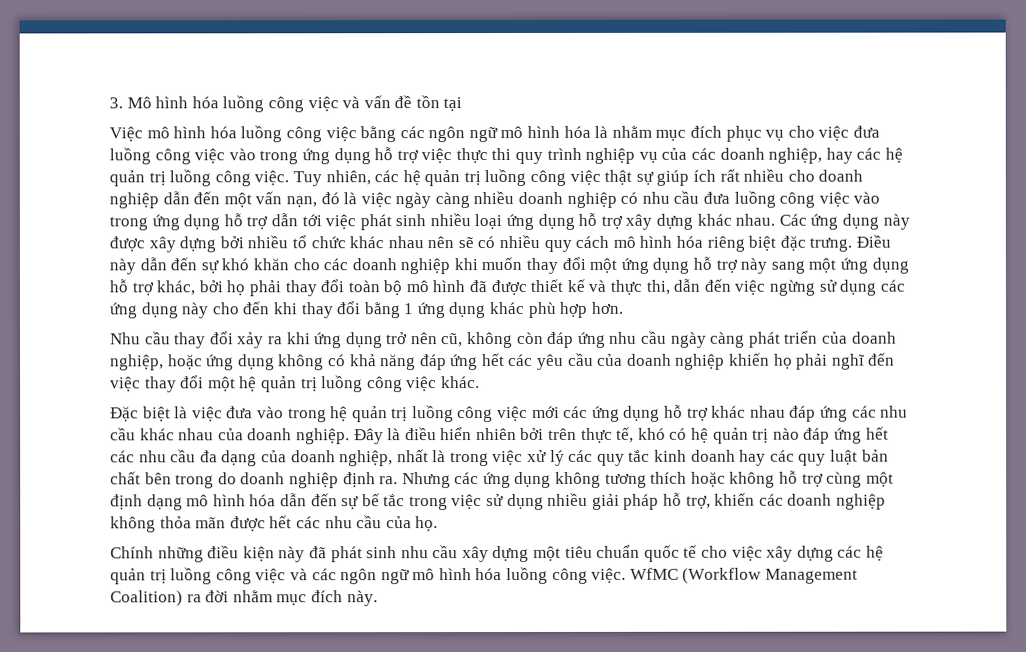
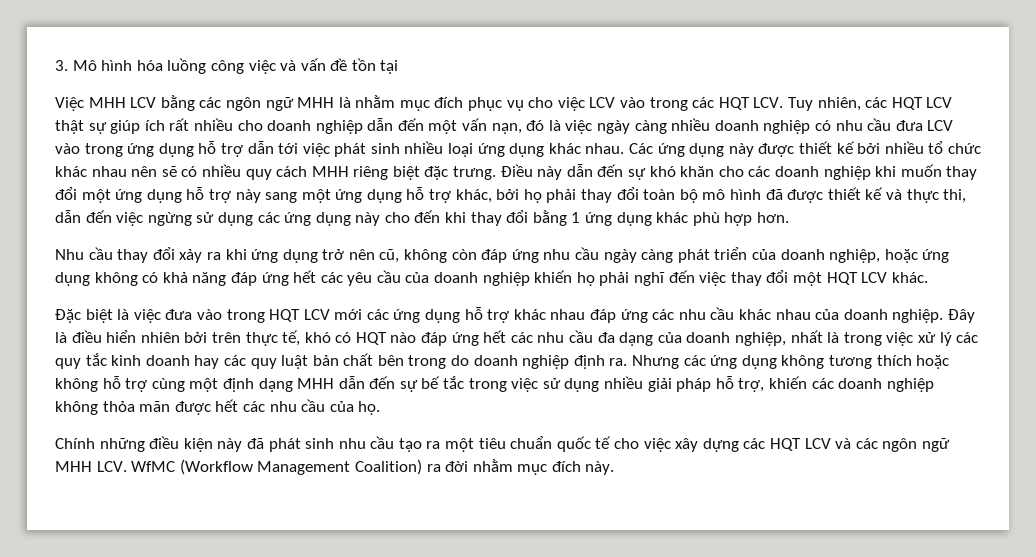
- Việc mô hình hóa luồng công việc bằng các ngôn ngữ mô hình hóa là nhằm mục đích phục vụ cho việc đưa luồng công việc vào trong ứng dụng hỗ trợ việc thực thi quy trình nghiệp vụ của các doanh nghiệp, hay các hệ quản trị luồng công việc. Tuy nhiên, các hệ quản trị luồng công việc thật sự giúp ích rất nhiều cho doanh nghiệp dẫn đến một vấn nạn, đó là việc ngày càng nhiều doanh nghiệp có nhu cầu đưa luồng công việc vào trong ứng dụng hỗ trợ dẫn tới việc phát sinh nhiều loại ứng dụng hỗ trợ xây dựng khác nhau.
+ Việc MHH LCV bằng các ngôn ngữ MHH là nhằm mục đích phục vụ cho việc LCV vào trong các HQT LCV. Tuy nhiên, các HQT LCV thật sự giúp ích rất nhiều cho doanh nghiệp dẫn đến một vấn nạn, đó là việc ngày càng nhiều doanh nghiệp có nhu cầu đưa LCV vào trong ứng dụng hỗ trợ dẫn tới việc phát sinh nhiều loại ứng dụng khác nhau.
- Các ứng dụng này được xây dựng bởi nhiều tổ chức khác nhau nên sẽ có nhiều quy cách mô hình hóa riêng biệt đặc trưng.
+ Các ứng dụng này được thiết kế bởi nhiều tổ chức khác nhau nên sẽ có nhiều quy cách MHH riêng biệt đặc trưng.
- Nhu cầu thay đổi xảy ra khi ứng dụng trở nên cũ, không còn đáp ứng nhu cầu ngày càng phát triển của doanh nghiệp, hoặc ứng dụng không có khả năng đáp ứng hết các yêu cầu của doanh nghiệp khiến họ phải nghĩ đến việc thay đổi một hệ quản trị luồng công việc khác.
+ Nhu cầu thay đổi xảy ra khi ứng dụng trở nên cũ, không còn đáp ứng nhu cầu ngày càng phát triển của doanh nghiệp, hoặc ứng dụng không có khả năng đáp ứng hết các yêu cầu của doanh nghiệp khiến họ phải nghĩ đến việc thay đổi một HQT LCV khác.
- Đặc biệt là việc đưa vào trong hệ quản trị luồng công việc mới các ứng dụng hỗ trợ khác nhau đáp ứng các nhu cầu khác nhau của doanh nghiệp.
+ Đặc biệt là việc đưa vào trong HQT LCV mới các ứng dụng hỗ trợ khác nhau đáp ứng các nhu cầu khác nhau của doanh nghiệp.
- Đây là điều hiển nhiên bởi trên thực tế, khó có hệ quản trị nào đáp ứng hết các nhu cầu đa dạng của doanh nghiệp, nhất là trong việc xử lý các quy tắc kinh doanh hay các quy luật bản chất bên trong do doanh nghiệp định ra.
+ Đây là điều hiển nhiên bởi trên thực tế, khó có HQT nào đáp ứng hết các nhu cầu đa dạng của doanh nghiệp, nhất là trong việc xử lý các quy tắc kinh doanh hay các quy luật bản chất bên trong do doanh nghiệp định ra.
- Nhưng các ứng dụng không tương thích hoặc không hỗ trợ cùng một định dạng mô hình hóa dẫn đến sự bế tắc trong việc sử dụng nhiều giải pháp hỗ trợ, khiến các doanh nghiệp không thỏa mãn được hết các nhu cầu của họ.
+ Nhưng các ứng dụng không tương thích hoặc không hỗ trợ cùng một định dạng MHH dẫn đến sự bế tắc trong việc sử dụng nhiều giải pháp hỗ trợ, khiến các doanh nghiệp không thỏa mãn được hết các nhu cầu của họ.
- Chính những điều kiện này đã phát sinh nhu cầu xây dựng một tiêu chuẩn quốc tế cho việc xây dựng các hệ quản trị luồng công việc và các ngôn ngữ mô hình hóa luồng công việc. WfMC (Workflow Management Coalition) ra đời nhằm mục đích này.
+ Chính những điều kiện này đã phát sinh nhu cầu tạo ra một tiêu chuẩn quốc tế cho việc xây dựng các HQT LCV và các ngôn ngữ MHH LCV. WfMC (Workflow Management Coalition) ra đời nhằm mục đích này.

